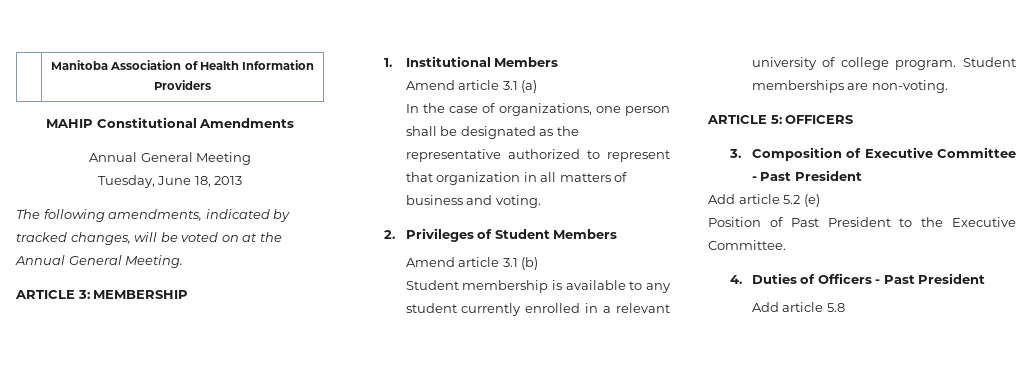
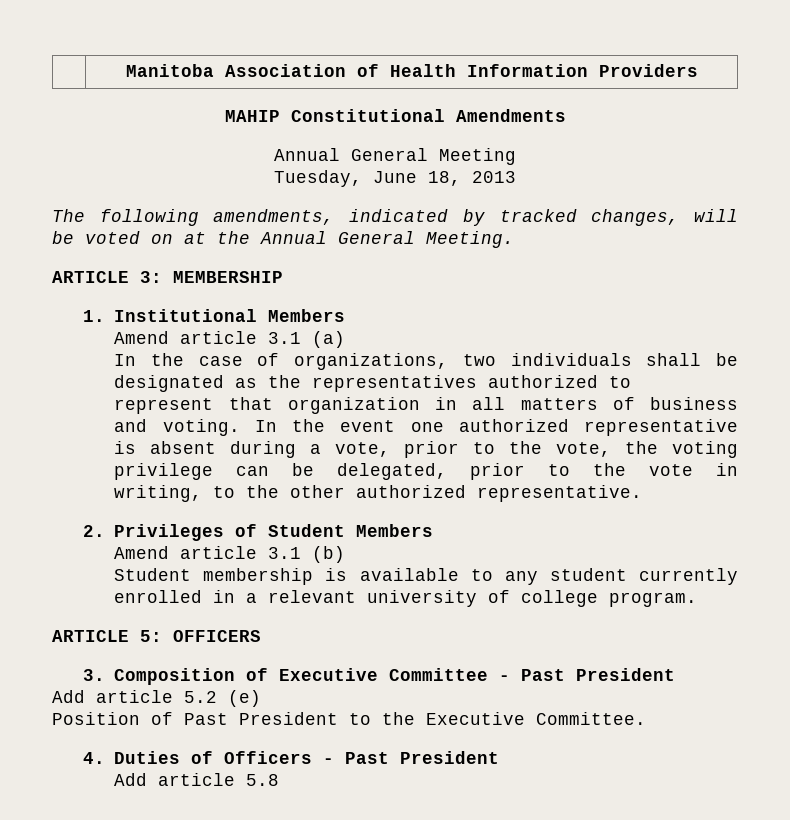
- In the case of organizations, one person shall be designated as the representative authorized to represent that organization in all matters of business and voting.
+ In the case of organizations, two individuals shall be designated as the representatives authorized to represent that organization in all matters of business and voting. In the event one authorized representative is absent during a vote, prior to the vote, the voting privilege can be delegated, prior to the vote in writing, to the other authorized representative.
- Student memberships are non-voting.

